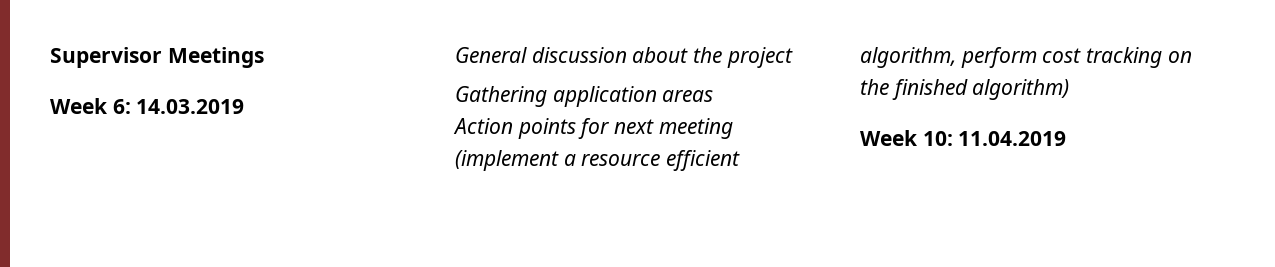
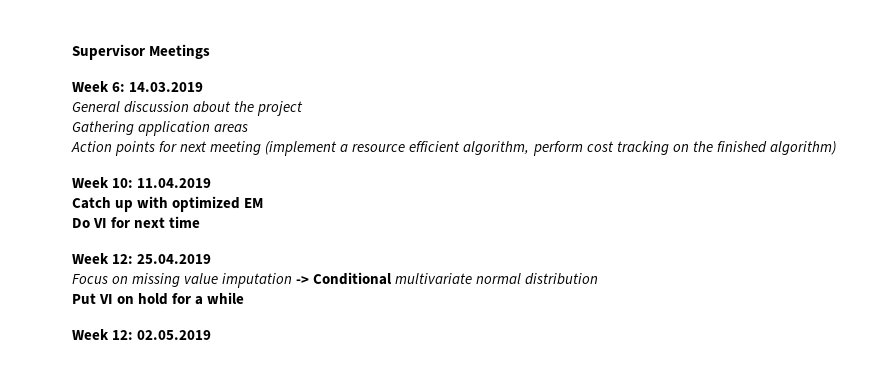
+ Catch up with optimized EM
+ Do VI for next time
+ Week 12: 25.04.2019
+ Focus on missing value imputation -> Conditional multivariate normal distribution
+ Put VI on hold for a while
+ Week 12: 02.05.2019

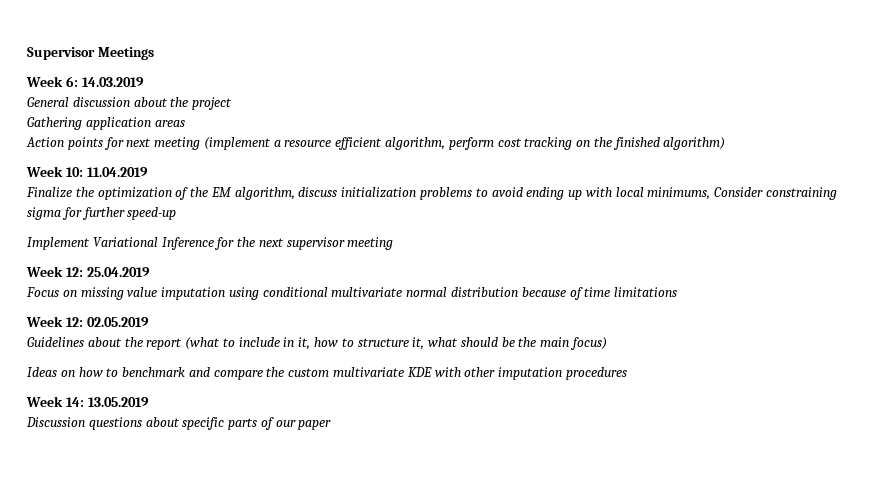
- Catch up with optimized EM
- Do VI for next time
+ Finalize the optimization of the EM algorithm, discuss initialization problems to avoid ending up with local minimums, Consider constraining sigma for further speed-up
+ Implement Variational Inference for the next supervisor meeting
- Focus on missing value imputation -> Conditional multivariate normal distribution
- Put VI on hold for a while
+ Focus on missing value imputation using conditional multivariate normal distribution because of time limitations
  Week 12: 02.05.2019
+ Guidelines about the report (what to include in it, how to structure it, what should be the main focus)
+ Ideas on how to benchmark and compare the custom multivariate KDE with other imputation procedures
+ Week 14: 13.05.2019
+ Discussion questions about specific parts of our paper

